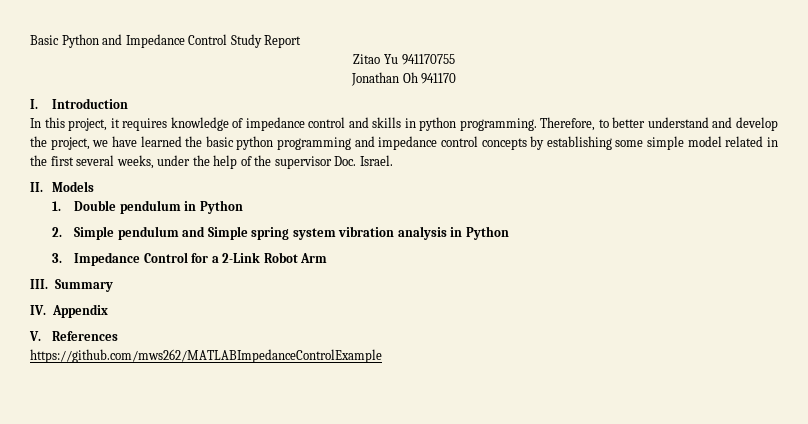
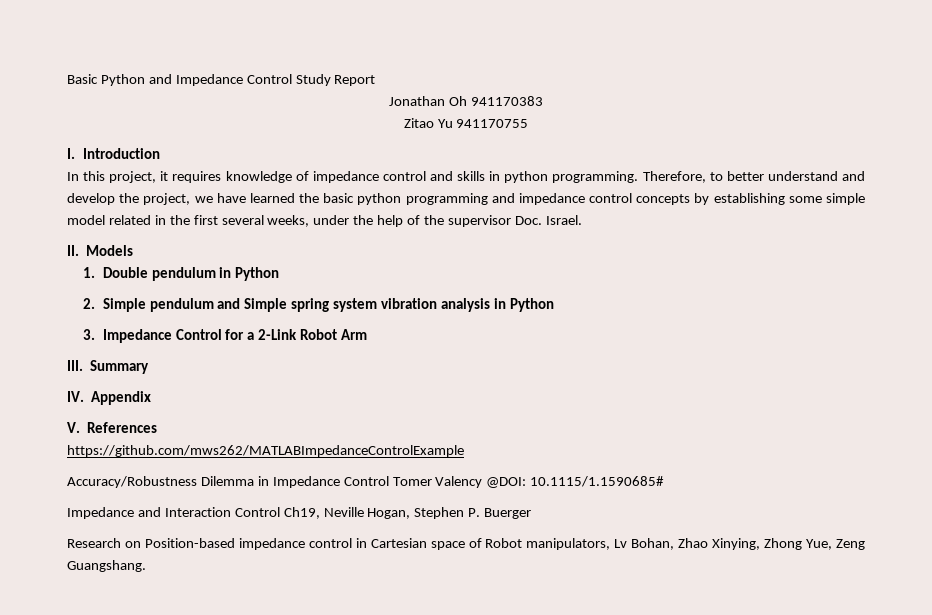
+ Jonathan Oh 941170383
- Jonathan Oh 941170
+ Accuracy/Robustness Dilemma in Impedance Control Tomer Valency @DOI: 10.1115/1.1590685#
+ Impedance and Interaction Control Ch19, Neville Hogan, Stephen P. Buerger
+ Research on Position-based impedance control in Cartesian space of Robot manipulators, Lv Bohan, Zhao Xinying, Zhong Yue, Zeng Guangshang.

